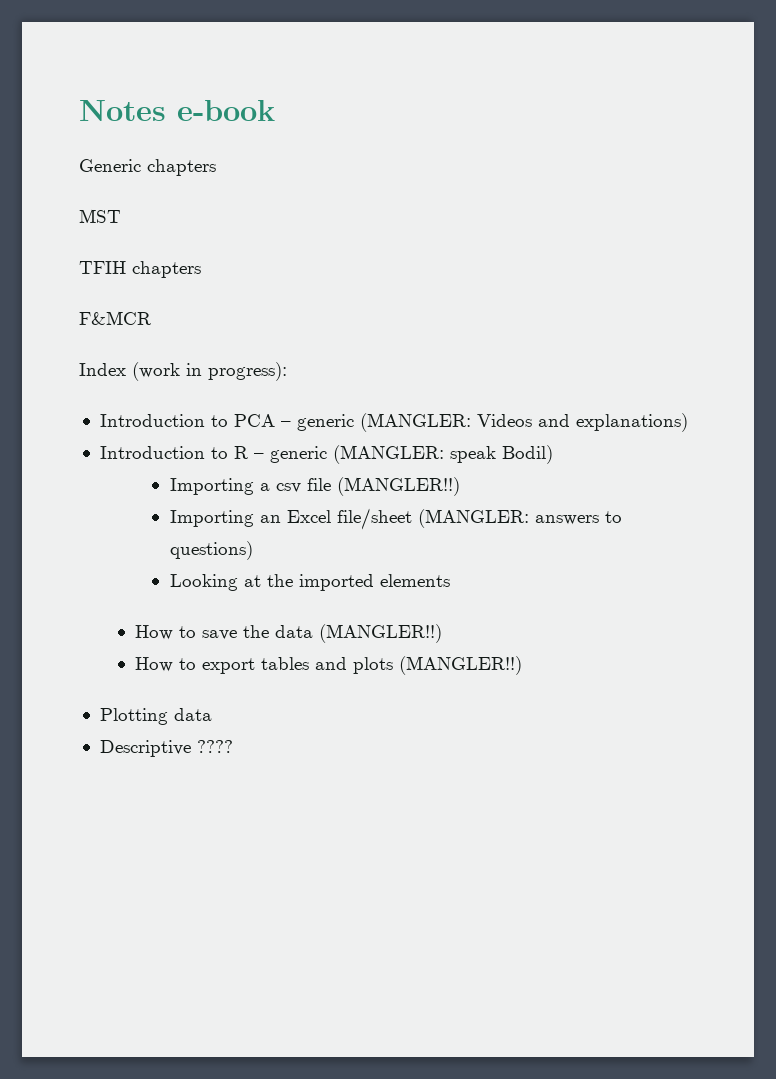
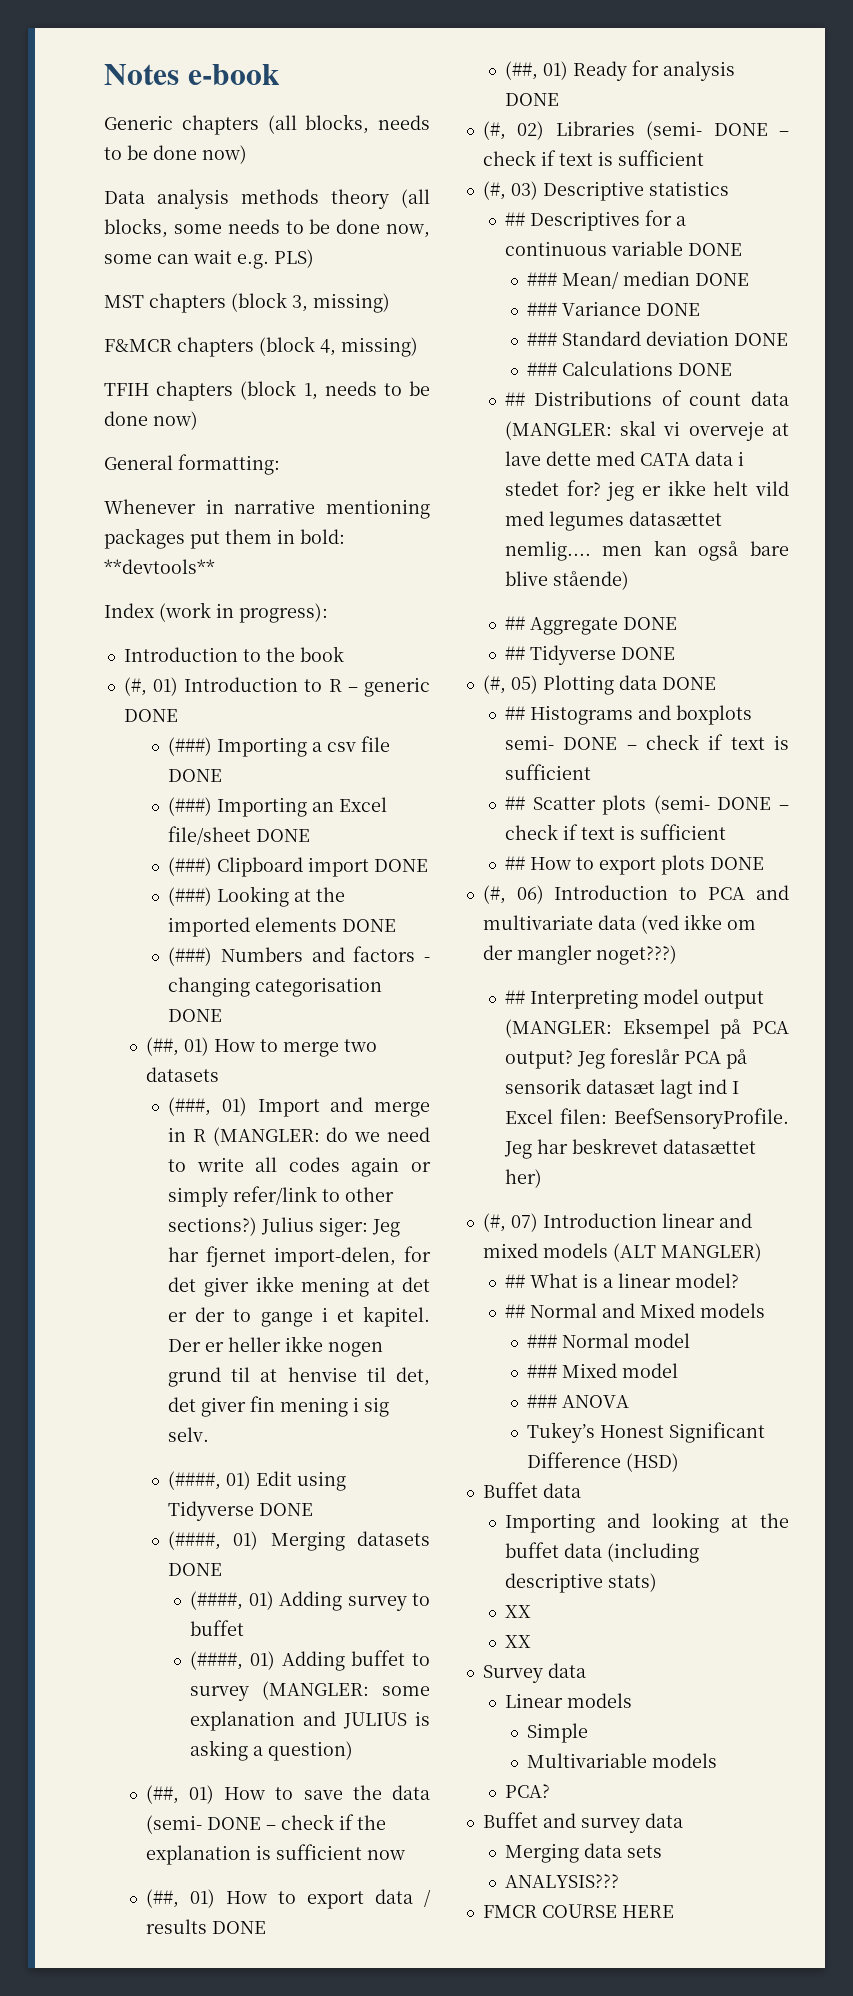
- Generic chapters
- MST
- TFIH chapters
- F&MCR
+ Generic chapters (all blocks, needs to be done now)
+ Data analysis methods theory (all blocks, some needs to be done now, some can wait e.g. PLS)
+ MST chapters (block 3, missing)
+ F&MCR chapters (block 4, missing)
+ TFIH chapters (block 1, needs to be done now)
+ General formatting:
+ Whenever in narrative mentioning packages put them in bold: **devtools**
- Introduction to PCA – generic (MANGLER: Videos and explanations)
- Introduction to R – generic (MANGLER: speak Bodil)
- Importing a csv file (MANGLER!!)
- Importing an Excel file/sheet (MANGLER: answers to questions)
- Looking at the imported elements
- How to save the data (MANGLER!!)
- How to export tables and plots (MANGLER!!)
- Plotting data
- Descriptive ????
+ Introduction to the book
+ (#, 01) Introduction to R – generic DONE
+ (###) Importing a csv file DONE
+ (###) Importing an Excel file/sheet DONE
+ (###) Clipboard import DONE
+ (###) Looking at the imported elements DONE
+ (###) Numbers and factors - changing categorisation DONE
+ (##, 01) How to merge two datasets
+ (###, 01) Import and merge in R (MANGLER: do we need to write all codes again or simply refer/link to other sections?) Julius siger: Jeg har fjernet import-delen, for det giver ikke mening at det er der to gange i et kapitel. Der er heller ikke nogen grund til at henvise til det, det giver fin mening i sig selv.
+ (####, 01) Edit using Tidyverse DONE
+ (####, 01) Merging datasets DONE
+ (####, 01) Adding survey to buffet
+ (####, 01) Adding buffet to survey (MANGLER: some explanation and JULIUS is asking a question)
+ (##, 01) How to save the data (semi- DONE – check if the explanation is sufficient now
+ (##, 01) How to export data / results DONE
+ (##, 01) Ready for analysis DONE
+ (#, 02) Libraries (semi- DONE – check if text is sufficient
+ (#, 03) Descriptive statistics
+ ## Descriptives for a continuous variable DONE
+ ### Mean/ median DONE
+ ### Variance DONE
+ ### Standard deviation DONE
+ ### Calculations DONE
+ ## Distributions of count data (MANGLER: skal vi overveje at lave dette med CATA data i stedet for? jeg er ikke helt vild med legumes datasættet nemlig.... men kan også bare blive stående)
+ ## Aggregate DONE
+ ## Tidyverse DONE
+ (#, 05) Plotting data DONE
+ ## Histograms and boxplots semi- DONE – check if text is sufficient
+ ## Scatter plots (semi- DONE – check if text is sufficient
+ ## How to export plots DONE
+ (#, 06) Introduction to PCA and multivariate data (ved ikke om der mangler noget???)
+ ## Interpreting model output (MANGLER: Eksempel på PCA output? Jeg foreslår PCA på sensorik datasæt lagt ind I Excel filen: BeefSensoryProfile. Jeg har beskrevet datasættet her)
+ (#, 07) Introduction linear and mixed models (ALT MANGLER)
+ ## What is a linear model?
+ ## Normal and Mixed models
+ ### Normal model
+ ### Mixed model
+ ### ANOVA
+ Tukey’s Honest Significant Difference (HSD)
+ Buffet data
+ Importing and looking at the buffet data (including descriptive stats)
+ XX
+ XX
+ Survey data
+ Linear models
+ Simple
+ Multivariable models
+ PCA?
+ Buffet and survey data
+ Merging data sets
+ ANALYSIS???
+ FMCR COURSE HERE

